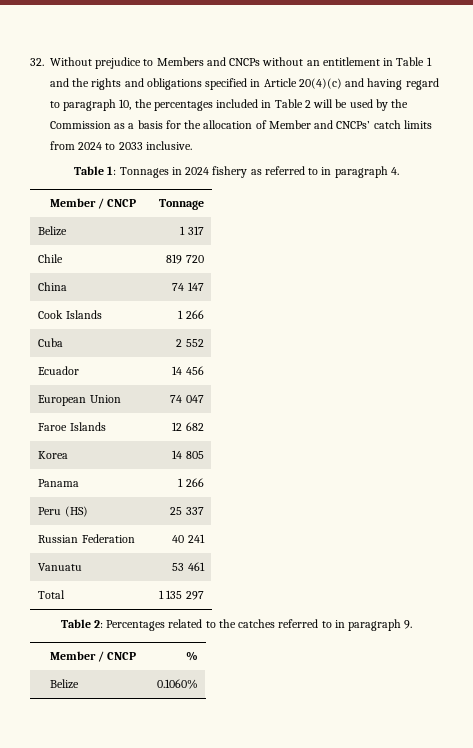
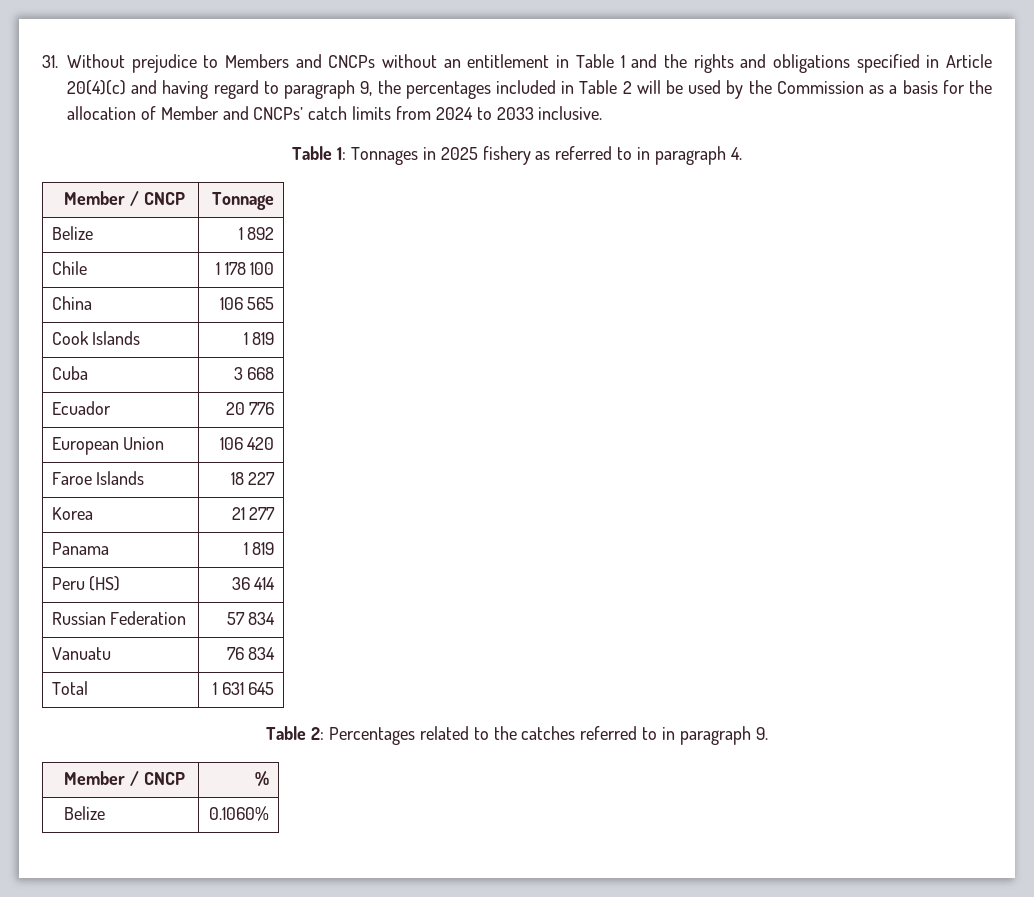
- 32. Without prejudice to Members and CNCPs without an entitlement in Table 1 and the rights and obligations specified in Article 20(4)(c) and having regard to paragraph 10, the percentages included in Table 2 will be used by the Commission as a basis for the allocation of Member and CNCPs’ catch limits from 2024 to 2033 inclusive.
+ 31. Without prejudice to Members and CNCPs without an entitlement in Table 1 and the rights and obligations specified in Article 20(4)(c) and having regard to paragraph 9, the percentages included in Table 2 will be used by the Commission as a basis for the allocation of Member and CNCPs’ catch limits from 2024 to 2033 inclusive.
- Table 1: Tonnages in 2024 fishery as referred to in paragraph 4.
+ Table 1: Tonnages in 2025 fishery as referred to in paragraph 4.
- Belize | 1 317
+ Belize | 1 892
- Chile | 819 720
+ Chile | 1 178 100
- China | 74 147
+ China | 106 565
- Cook Islands | 1 266
+ Cook Islands | 1 819
- Cuba | 2 552
+ Cuba | 3 668
- Ecuador | 14 456
+ Ecuador | 20 776
- European Union | 74 047
+ European Union | 106 420
- Faroe Islands | 12 682
+ Faroe Islands | 18 227
- Korea | 14 805
+ Korea | 21 277
- Panama | 1 266
+ Panama | 1 819
- Peru (HS) | 25 337
+ Peru (HS) | 36 414
- Russian Federation | 40 241
+ Russian Federation | 57 834
- Vanuatu | 53 461
+ Vanuatu | 76 834
- Total | 1 135 297
+ Total | 1 631 645

